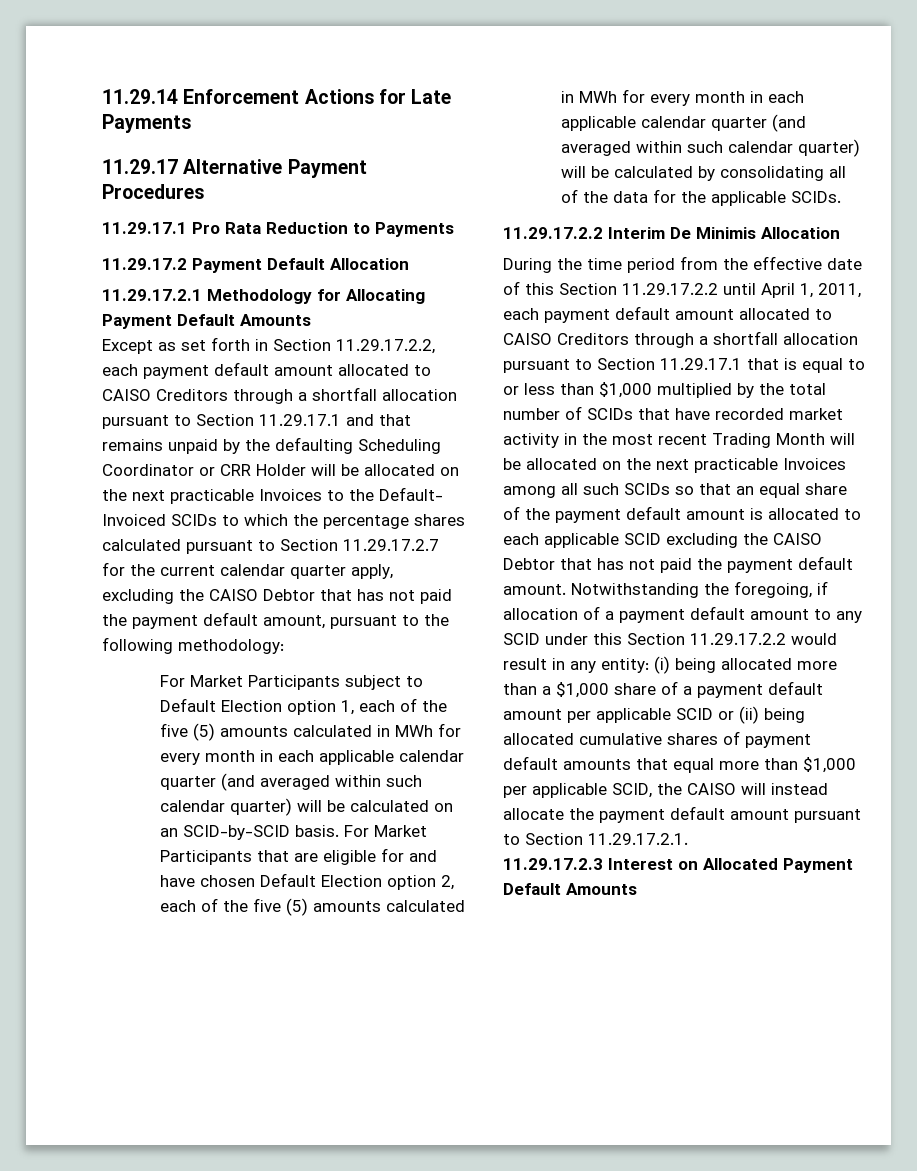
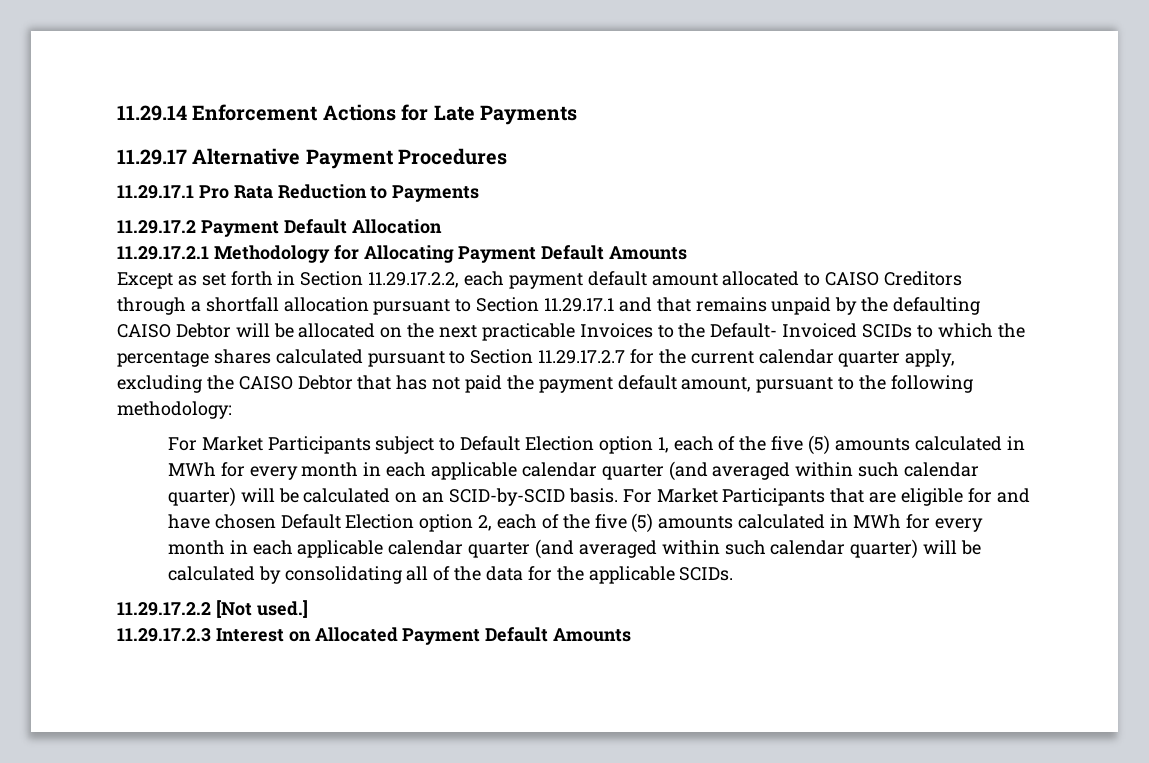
- Except as set forth in Section 11.29.17.2.2, each payment default amount allocated to CAISO Creditors through a shortfall allocation pursuant to Section 11.29.17.1 and that remains unpaid by the defaulting Scheduling Coordinator or CRR Holder will be allocated on the next practicable Invoices to the Default- Invoiced SCIDs to which the percentage shares calculated pursuant to Section 11.29.17.2.7 for the current calendar quarter apply, excluding the CAISO Debtor that has not paid the payment default amount, pursuant to the following methodology:
+ Except as set forth in Section 11.29.17.2.2, each payment default amount allocated to CAISO Creditors through a shortfall allocation pursuant to Section 11.29.17.1 and that remains unpaid by the defaulting CAISO Debtor will be allocated on the next practicable Invoices to the Default- Invoiced SCIDs to which the percentage shares calculated pursuant to Section 11.29.17.2.7 for the current calendar quarter apply, excluding the CAISO Debtor that has not paid the payment default amount, pursuant to the following methodology:
- 11.29.17.2.2 Interim De Minimis Allocation
- During the time period from the effective date of this Section 11.29.17.2.2 until April 1, 2011, each payment default amount allocated to CAISO Creditors through a shortfall allocation pursuant to Section 11.29.17.1 that is equal to or less than $1,000 multiplied by the total number of SCIDs that have recorded market activity in the most recent Trading Month will be allocated on the next practicable Invoices among all such SCIDs so that an equal share of the payment default amount is allocated to each applicable SCID excluding the CAISO Debtor that has not paid the payment default amount. Notwithstanding the foregoing, if allocation of a payment default amount to any SCID under this Section 11.29.17.2.2 would result in any entity: (i) being allocated more than a $1,000 share of a payment default amount per applicable SCID or (ii) being allocated cumulative shares of payment default amounts that equal more than $1,000 per applicable SCID, the CAISO will instead allocate the payment default amount pursuant to Section 11.29.17.2.1.
+ 11.29.17.2.2 [Not used.]

